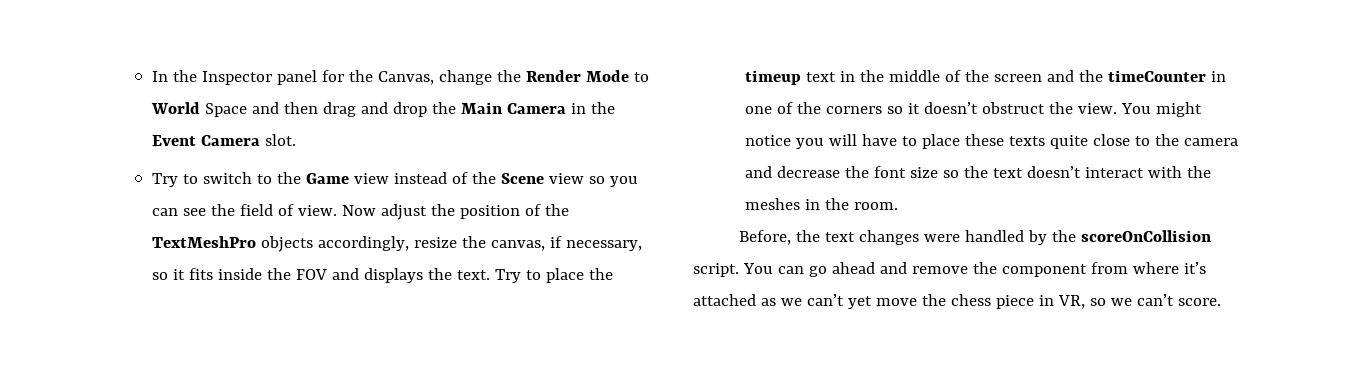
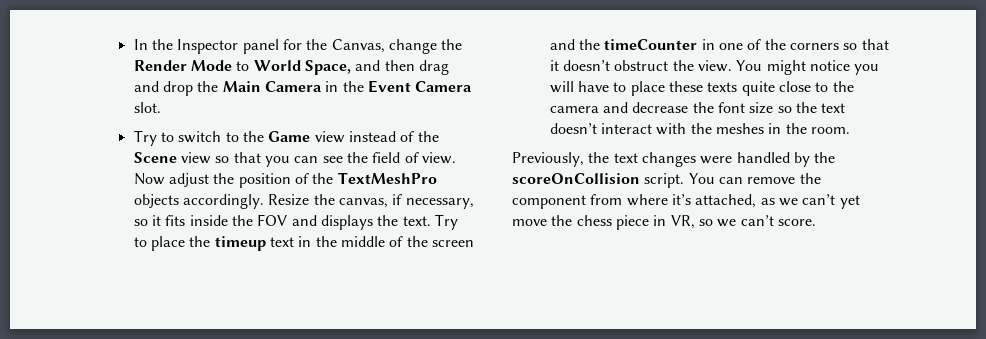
- In the Inspector panel for the Canvas, change the Render Mode to World Space and then drag and drop the Main Camera in the Event Camera slot.
+ In the Inspector panel for the Canvas, change the Render Mode to World Space, and then drag and drop the Main Camera in the Event Camera slot.
- Try to switch to the Game view instead of the Scene view so you can see the field of view.
+ Try to switch to the Game view instead of the Scene view so that you can see the field of view.
- Now adjust the position of the TextMeshPro objects accordingly, resize the canvas, if necessary, so it fits inside the FOV and displays the text.
+ Now adjust the position of the TextMeshPro objects accordingly. Resize the canvas, if necessary, so it fits inside the FOV and displays the text.
- Try to place the timeup text in the middle of the screen and the timeCounter in one of the corners so it doesn’t obstruct the view.
+ Try to place the timeup text in the middle of the screen and the timeCounter in one of the corners so that it doesn’t obstruct the view.
- Before, the text changes were handled by the scoreOnCollision script.
+ Previously, the text changes were handled by the scoreOnCollision script.
- You can go ahead and remove the component from where it’s attached as we can’t yet move the chess piece in VR, so we can’t score.
+ You can remove the component from where it’s attached, as we can’t yet move the chess piece in VR, so we can’t score.

